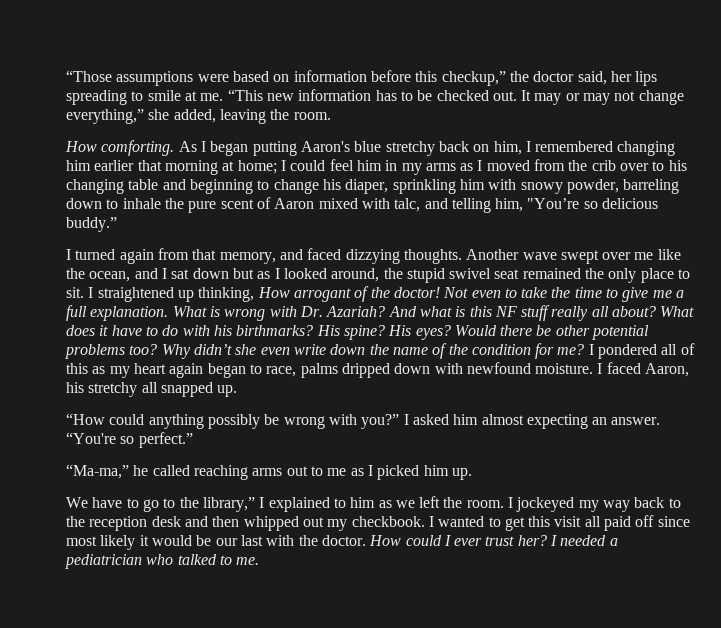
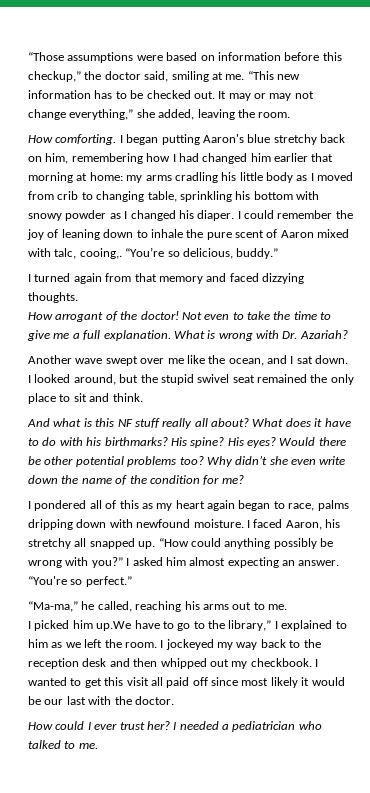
- “Those assumptions were based on information before this checkup,” the doctor said, her lips spreading to smile at me.
+ “Those assumptions were based on information before this checkup,” the doctor said, smiling at me.
- As I began putting Aaron's blue stretchy back on him, I remembered changing him earlier that morning at home; I could feel him in my arms as I moved from the crib over to his changing table and beginning to change his diaper, sprinkling him with snowy powder, barreling down to inhale the pure scent of Aaron mixed with talc, and telling him, "You’re so delicious buddy.”
+ I began putting Aaron's blue stretchy back on him, remembering how I had changed him earlier that morning at home: my arms cradling his little body as I moved from crib to changing table, sprinkling his bottom with snowy powder as I changed his diaper. I could remember the joy of leaning down to inhale the pure scent of Aaron mixed with talc, cooing,. “You’re so delicious, buddy.”
- I turned again from that memory, and faced dizzying thoughts. Another wave swept over me like the ocean, and I sat down but as I looked around, the stupid swivel seat remained the only place to sit. I straightened up thinking, How arrogant of the doctor!
+ I turned again from that memory and faced dizzying thoughts.
+ How arrogant of the doctor!
- What is wrong with Dr. Azariah? And what is this NF stuff really all about?
+ What is wrong with Dr. Azariah?
+ Another wave swept over me like the ocean, and I sat down. I looked around, but the stupid swivel seat remained the only place to sit and think.
+ And what is this NF stuff really all about?
- Why didn’t she even write down the name of the condition for me? I pondered all of this as my heart again began to race, palms dripped down with newfound moisture.
+ Why didn’t she even write down the name of the condition for me?
+ I pondered all of this as my heart again began to race, palms dripping down with newfound moisture.
- I faced Aaron, his stretchy all snapped up.
- “How could anything possibly be wrong with you?”
+ I faced Aaron, his stretchy all snapped up. “How could anything possibly be wrong with you?”
- “Ma-ma,” he called reaching arms out to me as I picked him up.
- We have to go to the library,” I explained to him as we left the room.
+ “Ma-ma,” he called, reaching his arms out to me.
+ I picked him up.We have to go to the library,” I explained to him as we left the room.
- I wanted to get this visit all paid off since most likely it would be our last with the doctor. How could I ever trust her?
+ I wanted to get this visit all paid off since most likely it would be our last with the doctor.
+ How could I ever trust her?

